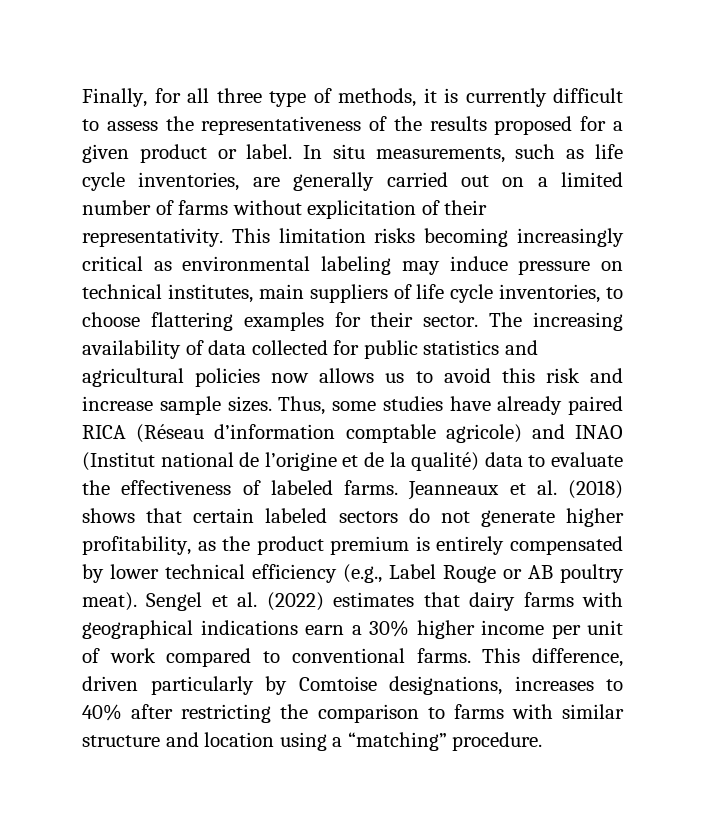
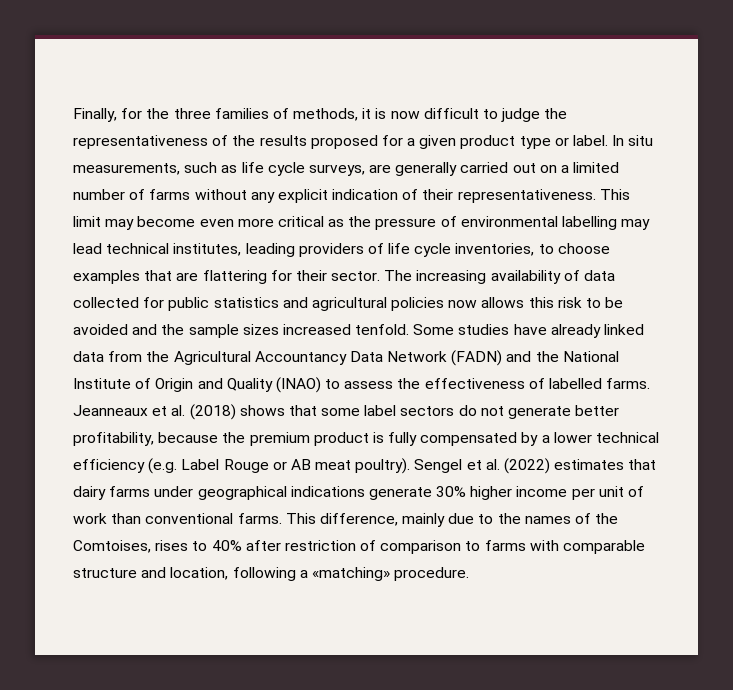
- Finally, for all three type of methods, it is currently difficult to assess the representativeness of the results proposed for a given product or label.
+ Finally, for the three families of methods, it is now difficult to judge the representativeness of the results proposed for a given product type or label.
- In situ measurements, such as life cycle inventories, are generally carried out on a limited number of farms without explicitation of their representativity. This limitation risks becoming increasingly critical as environmental labeling may induce pressure on technical institutes, main suppliers of life cycle inventories, to choose flattering examples for their sector.
+ In situ measurements, such as life cycle surveys, are generally carried out on a limited number of farms without any explicit indication of their representativeness. This limit may become even more critical as the pressure of environmental labelling may lead technical institutes, leading providers of life cycle inventories, to choose examples that are flattering for their sector.
- The increasing availability of data collected for public statistics and agricultural policies now allows us to avoid this risk and increase sample sizes. Thus, some studies have already paired RICA (Réseau d’information comptable agricole) and INAO (Institut national de l’origine et de la qualité) data to evaluate the effectiveness of labeled farms.
+ The increasing availability of data collected for public statistics and agricultural policies now allows this risk to be avoided and the sample sizes increased tenfold. Some studies have already linked data from the Agricultural Accountancy Data Network (FADN) and the National Institute of Origin and Quality (INAO) to assess the effectiveness of labelled farms.
- Jeanneaux et al. (2018) shows that certain labeled sectors do not generate higher profitability, as the product premium is entirely compensated by lower technical efficiency (e.g., Label Rouge or AB poultry meat).
+ Jeanneaux et al. (2018) shows that some label sectors do not generate better profitability, because the premium product is fully compensated by a lower technical efficiency (e.g. Label Rouge or AB meat poultry).
- Sengel et al. (2022) estimates that dairy farms with geographical indications earn a 30% higher income per unit of work compared to conventional farms.
+ Sengel et al. (2022) estimates that dairy farms under geographical indications generate 30% higher income per unit of work than conventional farms.
- This difference, driven particularly by Comtoise designations, increases to 40% after restricting the comparison to farms with similar structure and location using a “matching” procedure.
+ This difference, mainly due to the names of the Comtoises, rises to 40% after restriction of comparison to farms with comparable structure and location, following a «matching» procedure.

